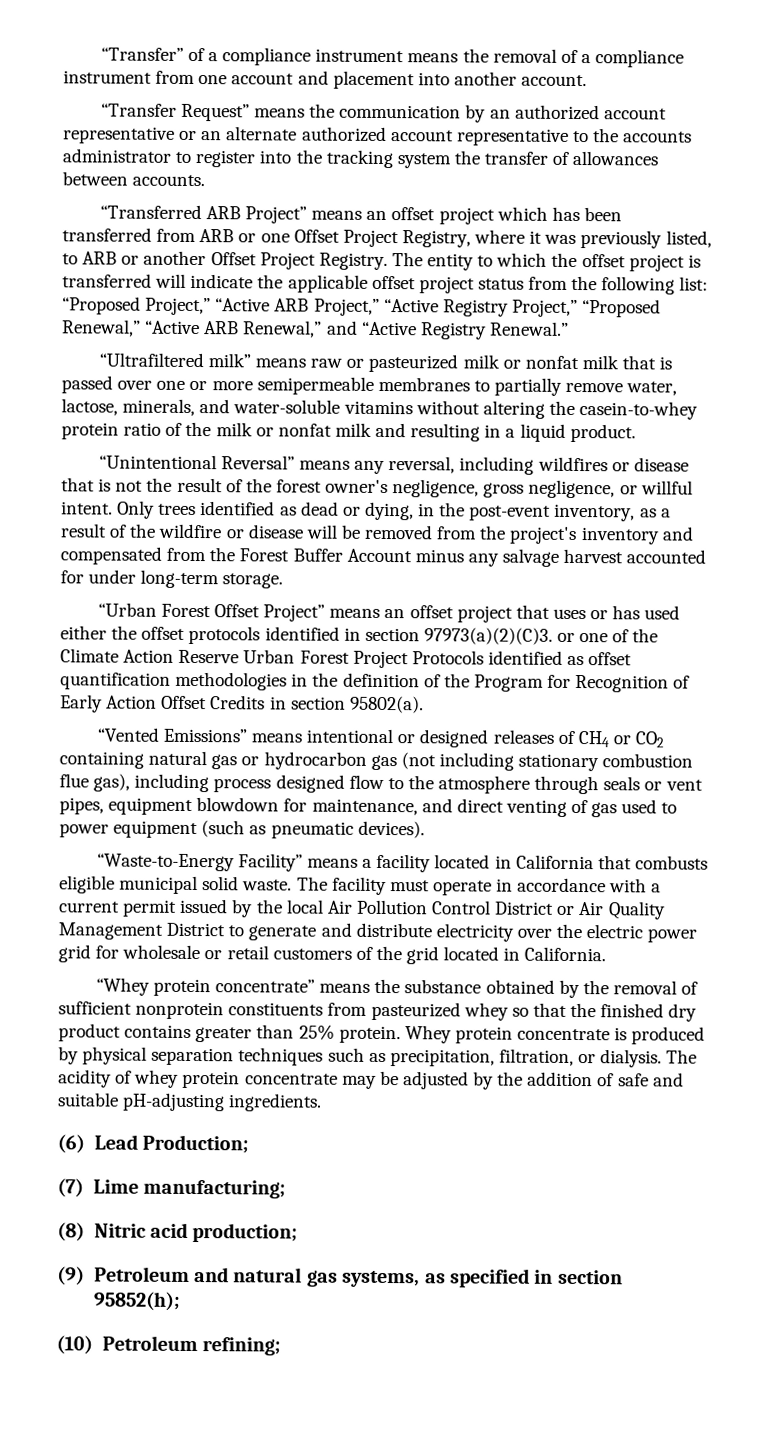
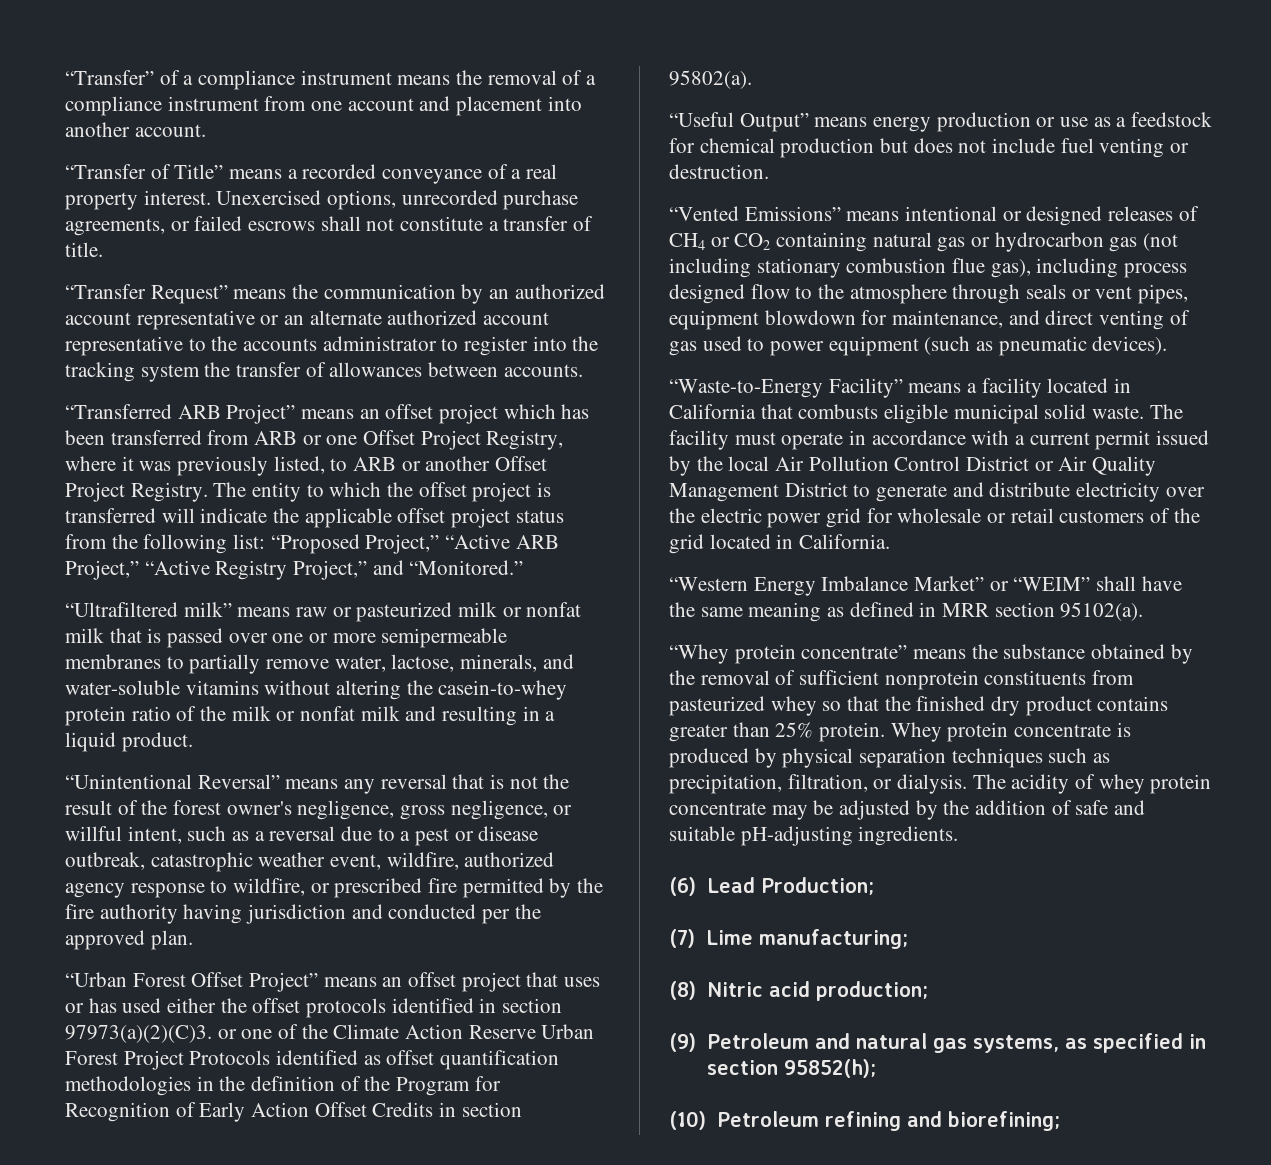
+ “Transfer of Title” means a recorded conveyance of a real property interest. Unexercised options, unrecorded purchase agreements, or failed escrows shall not constitute a transfer of title.
- The entity to which the offset project is transferred will indicate the applicable offset project status from the following list: “Proposed Project,” “Active ARB Project,” “Active Registry Project,” “Proposed Renewal,” “Active ARB Renewal,” and “Active Registry Renewal.”
+ The entity to which the offset project is transferred will indicate the applicable offset project status from the following list: “Proposed Project,” “Active ARB Project,” “Active Registry Project,” and “Monitored.”
- “Unintentional Reversal” means any reversal, including wildfires or disease that is not the result of the forest owner's negligence, gross negligence, or willful intent. Only trees identified as dead or dying, in the post-event inventory, as a result of the wildfire or disease will be removed from the project's inventory and compensated from the Forest Buffer Account minus any salvage harvest accounted for under long-term storage.
+ “Unintentional Reversal” means any reversal that is not the result of the forest owner's negligence, gross negligence, or willful intent, such as a reversal due to a pest or disease outbreak, catastrophic weather event, wildfire, authorized agency response to wildfire, or prescribed fire permitted by the fire authority having jurisdiction and conducted per the approved plan.
+ “Useful Output” means energy production or use as a feedstock for chemical production but does not include fuel venting or destruction.
+ “Western Energy Imbalance Market” or “WEIM” shall have the same meaning as defined in MRR section 95102(a).
- (10) Petroleum refining;
+ (10) Petroleum refining and biorefining;

